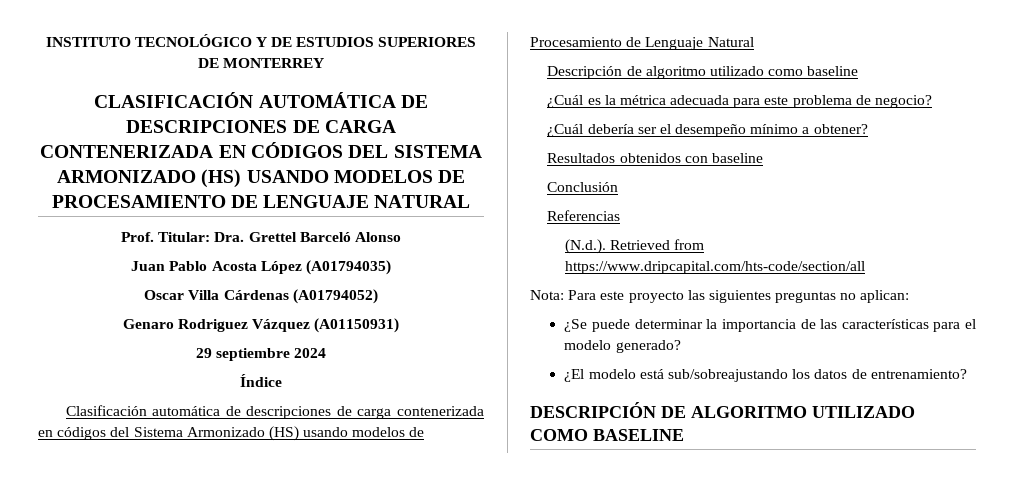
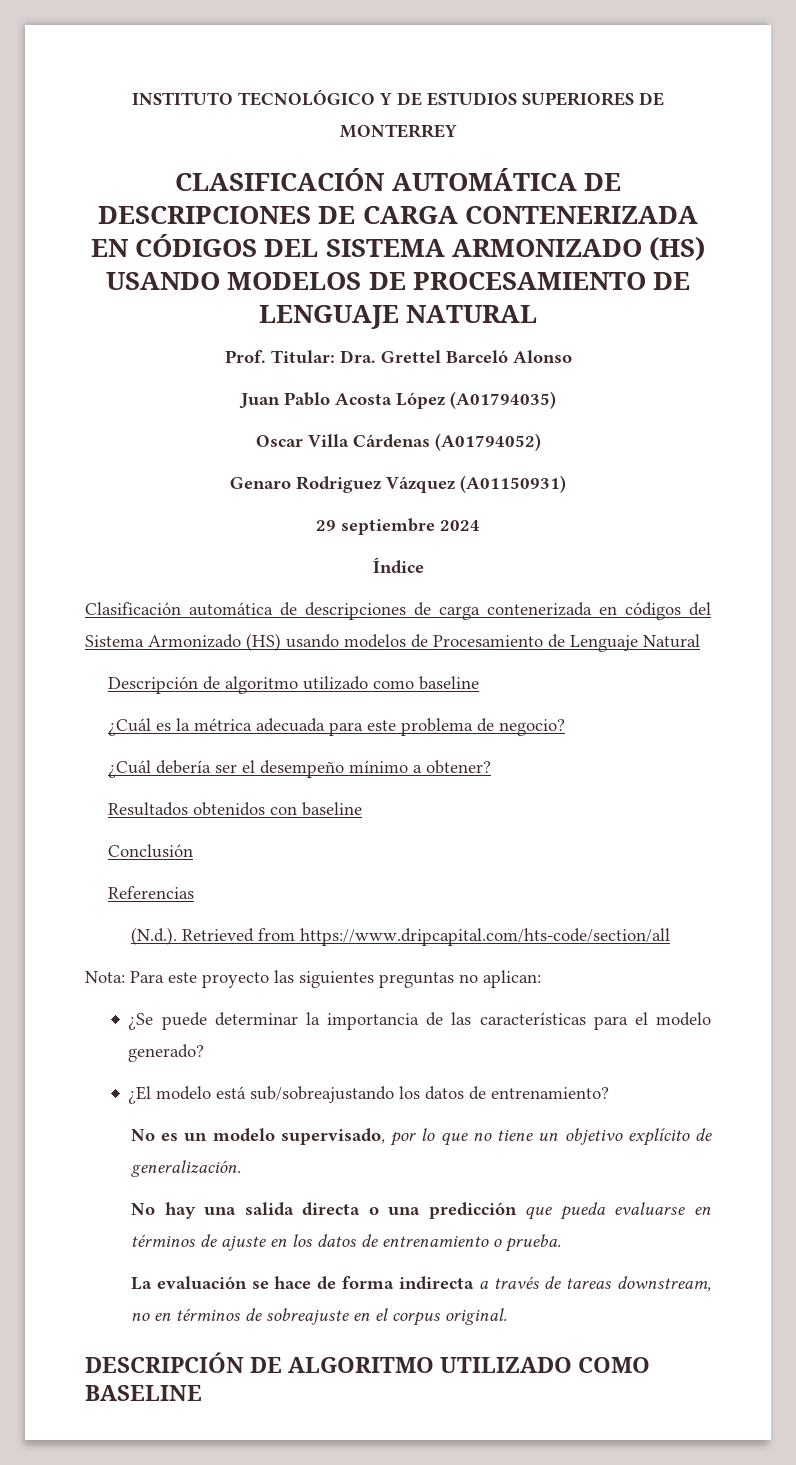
+ No es un modelo supervisado, por lo que no tiene un objetivo explícito de generalización.
+ No hay una salida directa o una predicción que pueda evaluarse en términos de ajuste en los datos de entrenamiento o prueba.
+ La evaluación se hace de forma indirecta a través de tareas downstream, no en términos de sobreajuste en el corpus original.

